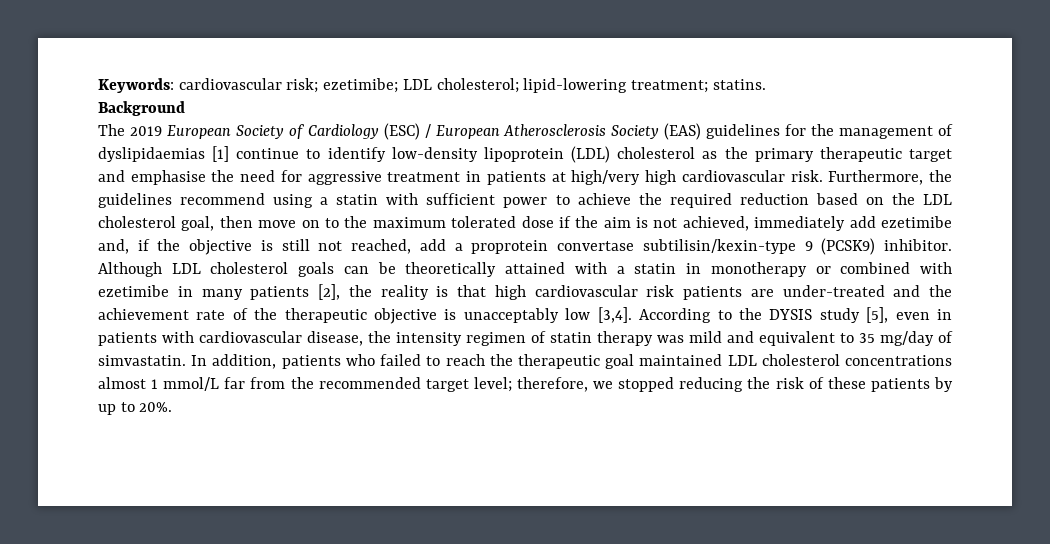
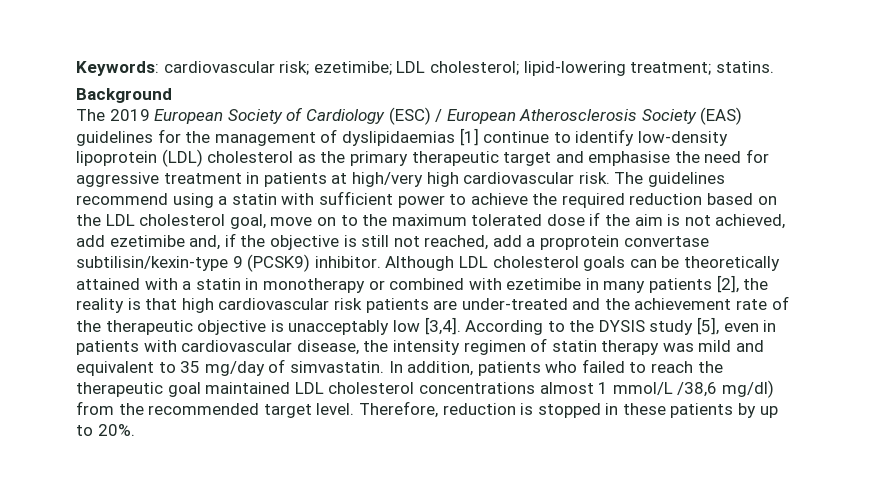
- Furthermore, the guidelines recommend using a statin with sufficient power to achieve the required reduction based on the LDL cholesterol goal, then move on to the maximum tolerated dose if the aim is not achieved, immediately add ezetimibe and, if the objective is still not reached, add a proprotein convertase subtilisin/kexin-type 9 (PCSK9) inhibitor.
+ The guidelines recommend using a statin with sufficient power to achieve the required reduction based on the LDL cholesterol goal, move on to the maximum tolerated dose if the aim is not achieved, add ezetimibe and, if the objective is still not reached, add a proprotein convertase subtilisin/kexin-type 9 (PCSK9) inhibitor.
- In addition, patients who failed to reach the therapeutic goal maintained LDL cholesterol concentrations almost 1 mmol/L far from the recommended target level; therefore, we stopped reducing the risk of these patients by up to 20%.
+ In addition, patients who failed to reach the therapeutic goal maintained LDL cholesterol concentrations almost 1 mmol/L /38,6 mg/dl) from the recommended target level. Therefore, reduction is stopped in these patients by up to 20%.

